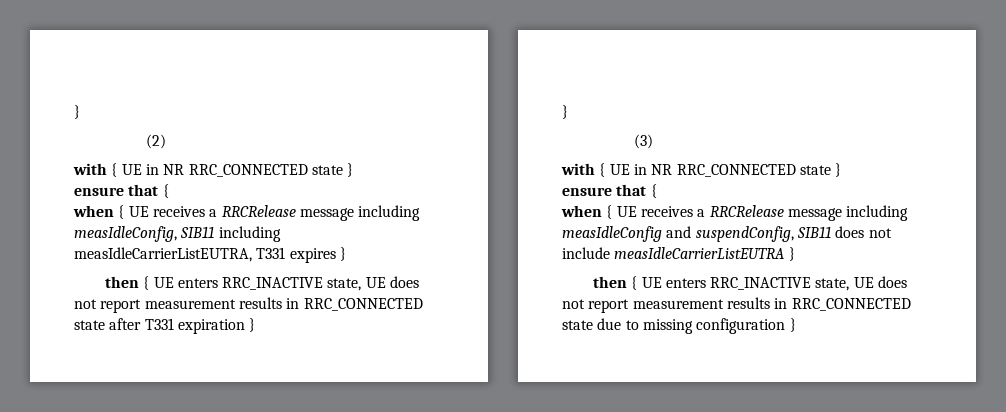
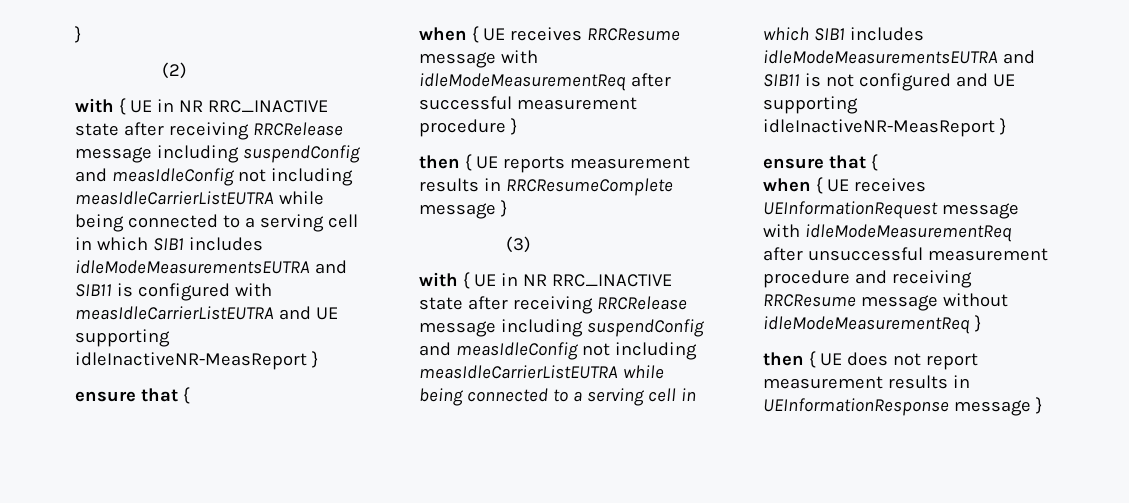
  (2)
- with { UE in NR RRC_CONNECTED state }
+ with { UE in NR RRC_INACTIVE state after receiving RRCRelease message including suspendConfig and measIdleConfig not including measIdleCarrierListEUTRA while being connected to a serving cell in which SIB1 includes idleModeMeasurementsEUTRA and SIB11 is configured with measIdleCarrierListEUTRA and UE supporting idleInactiveNR-MeasReport }
  ensure that {
- when { UE receives a RRCRelease message including measIdleConfig, SIB11 including measIdleCarrierListEUTRA, T331 expires }
- then { UE enters RRC_INACTIVE state, UE does not report measurement results in RRC_CONNECTED state after T331 expiration }
- }
+ when { UE receives RRCResume message with idleModeMeasurementReq after successful measurement procedure }
+ then { UE reports measurement results in RRCResumeComplete message }
  (3)
- with { UE in NR RRC_CONNECTED state }
+ with { UE in NR RRC_INACTIVE state after receiving RRCRelease message including suspendConfig and measIdleConfig not including measIdleCarrierListEUTRA while being connected to a serving cell in which SIB1 includes idleModeMeasurementsEUTRA and SIB11 is not configured and UE supporting idleInactiveNR-MeasReport }
  ensure that {
- when { UE receives a RRCRelease message including measIdleConfig and suspendConfig, SIB11 does not include measIdleCarrierListEUTRA }
- then { UE enters RRC_INACTIVE state, UE does not report measurement results in RRC_CONNECTED state due to missing configuration }
+ when { UE receives UEInformationRequest message with idleModeMeasurementReq after unsuccessful measurement procedure and receiving RRCResume message without idleModeMeasurementReq }
+ then { UE does not report measurement results in UEInformationResponse message }

